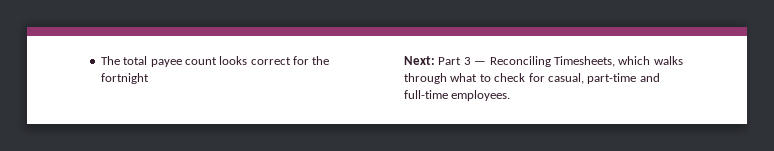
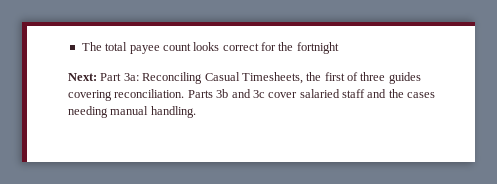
- Next: Part 3 — Reconciling Timesheets, which walks through what to check for casual, part-time and full-time employees.
+ Next: Part 3a: Reconciling Casual Timesheets, the first of three guides covering reconciliation. Parts 3b and 3c cover salaried staff and the cases needing manual handling.

